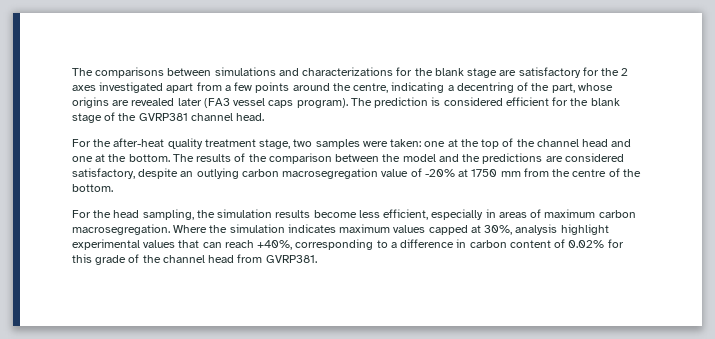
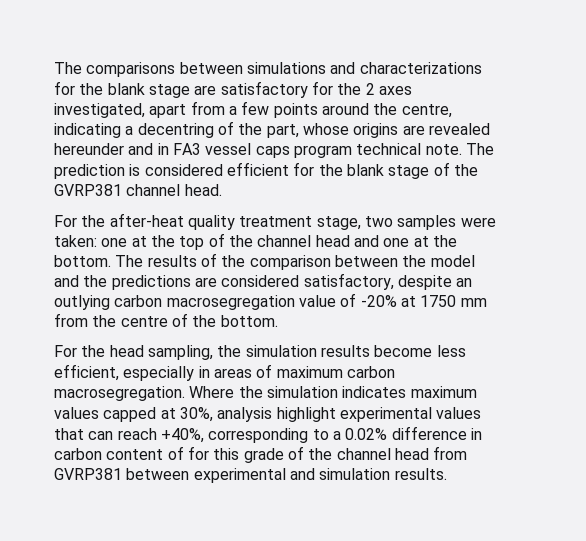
- The comparisons between simulations and characterizations for the blank stage are satisfactory for the 2 axes investigated apart from a few points around the centre, indicating a decentring of the part, whose origins are revealed later (FA3 vessel caps program).
+ The comparisons between simulations and characterizations for the blank stage are satisfactory for the 2 axes investigated, apart from a few points around the centre, indicating a decentring of the part, whose origins are revealed hereunder and in FA3 vessel caps program technical note.
- Where the simulation indicates maximum values capped at 30%, analysis highlight experimental values that can reach +40%, corresponding to a difference in carbon content of 0.02% for this grade of the channel head from GVRP381.
+ Where the simulation indicates maximum values capped at 30%, analysis highlight experimental values that can reach +40%, corresponding to a 0.02% difference in carbon content of for this grade of the channel head from GVRP381 between experimental and simulation results.

